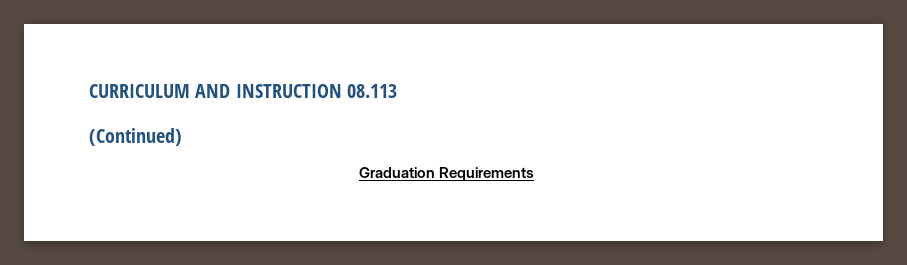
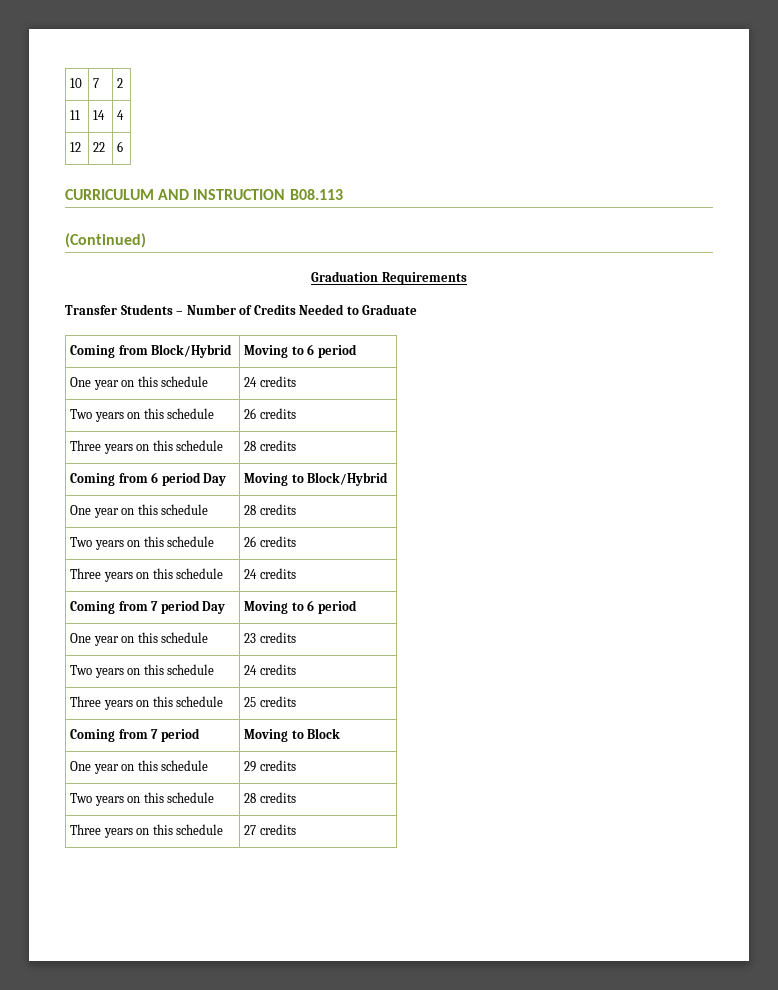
+ 10 | 7 | 2
+ 11 | 14 | 4
+ 12 | 22 | 6
- CURRICULUM AND INSTRUCTION 08.113
+ CURRICULUM AND INSTRUCTION B08.113
+ Transfer Students – Number of Credits Needed to Graduate
+ Coming from Block/Hybrid | Moving to 6 period
+ One year on this schedule | 24 credits
+ Two years on this schedule | 26 credits
+ Three years on this schedule | 28 credits
+ Coming from 6 period Day | Moving to Block/Hybrid
+ One year on this schedule | 28 credits
+ Two years on this schedule | 26 credits
+ Three years on this schedule | 24 credits
+ Coming from 7 period Day | Moving to 6 period
+ One year on this schedule | 23 credits
+ Two years on this schedule | 24 credits
+ Three years on this schedule | 25 credits
+ Coming from 7 period | Moving to Block
+ One year on this schedule | 29 credits
+ Two years on this schedule | 28 credits
+ Three years on this schedule | 27 credits

